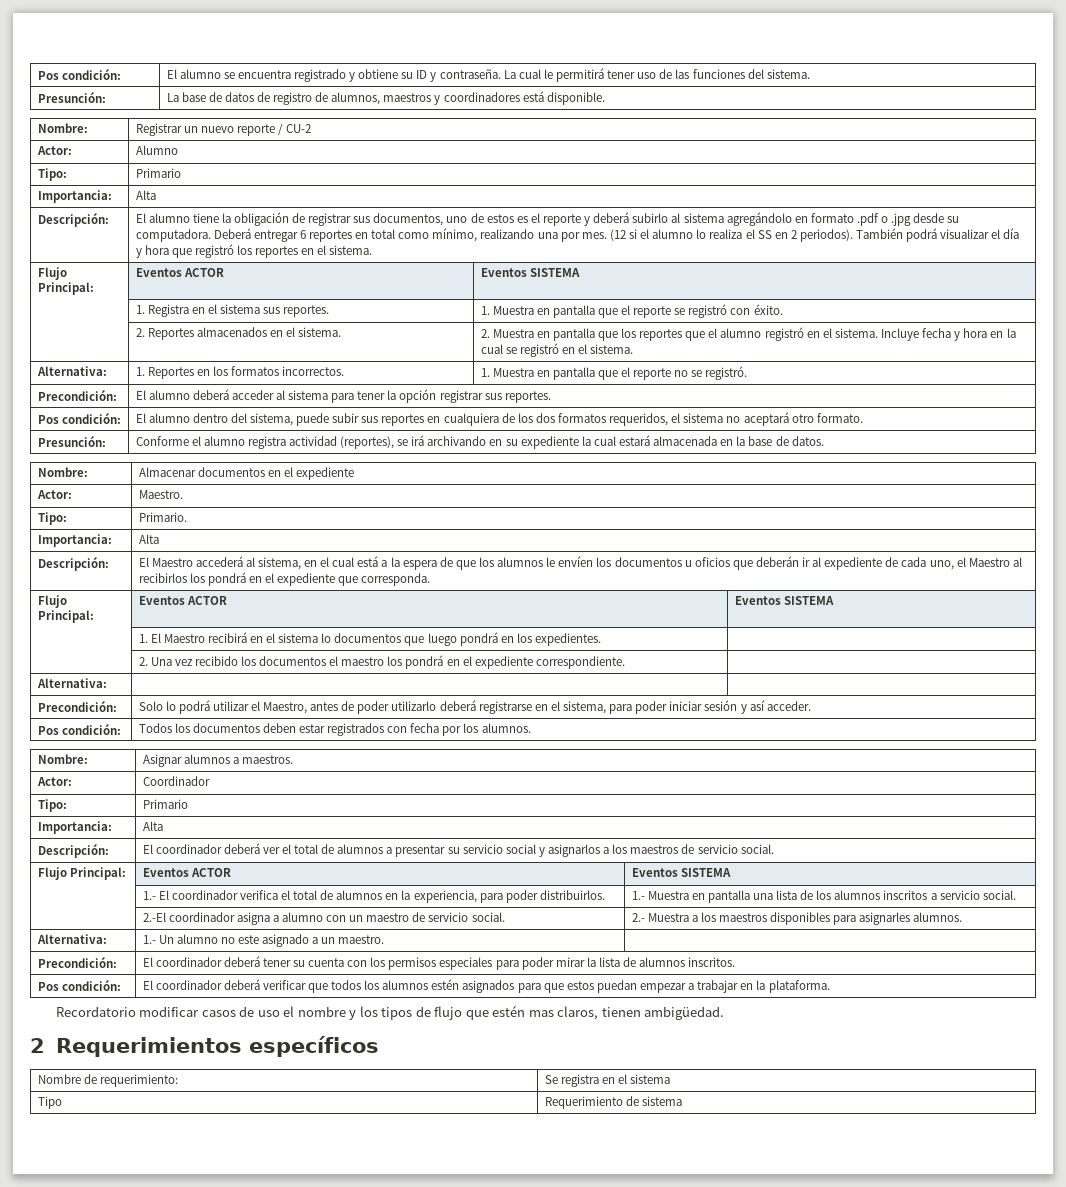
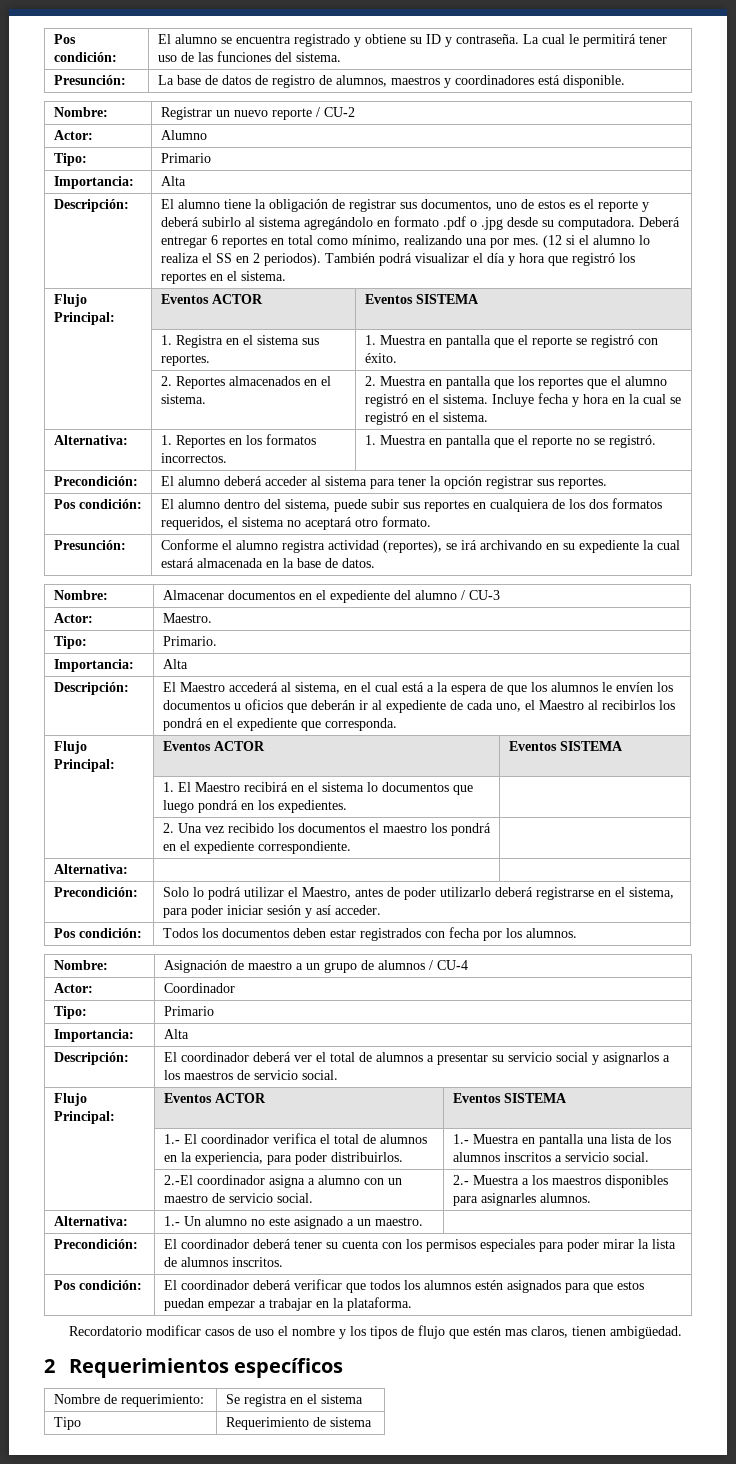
- Nombre: | Almacenar documentos en el expediente
+ Nombre: | Almacenar documentos en el expediente del alumno / CU-3
- Nombre: | Asignar alumnos a maestros.
+ Nombre: | Asignación de maestro a un grupo de alumnos / CU-4

